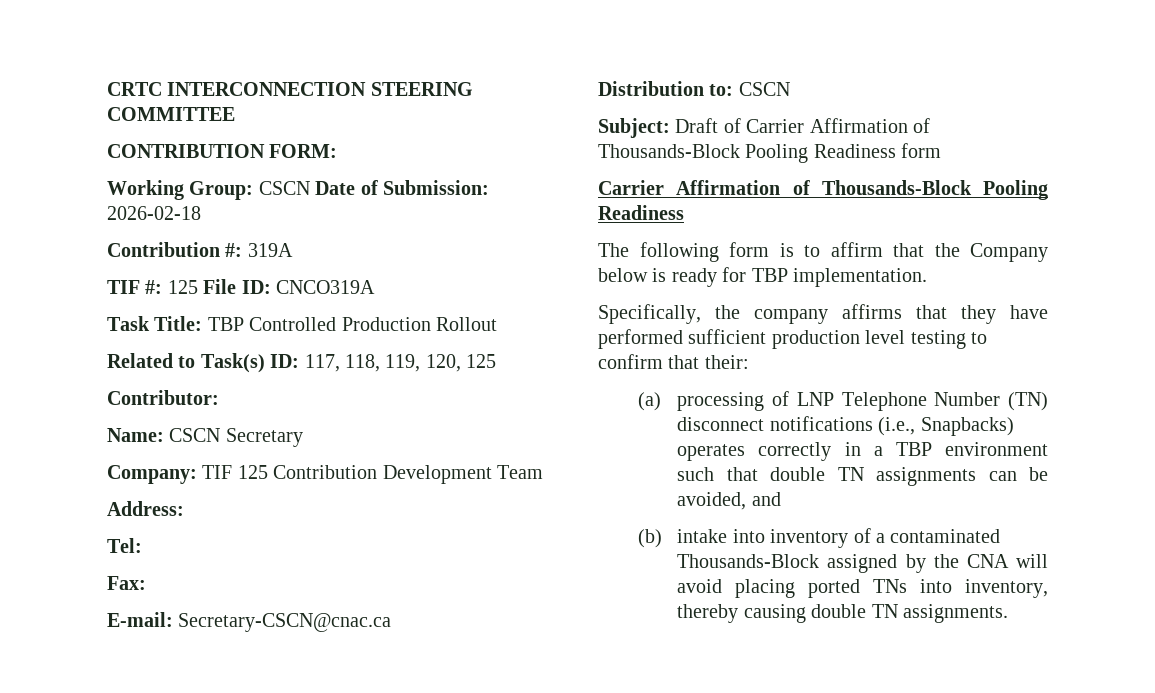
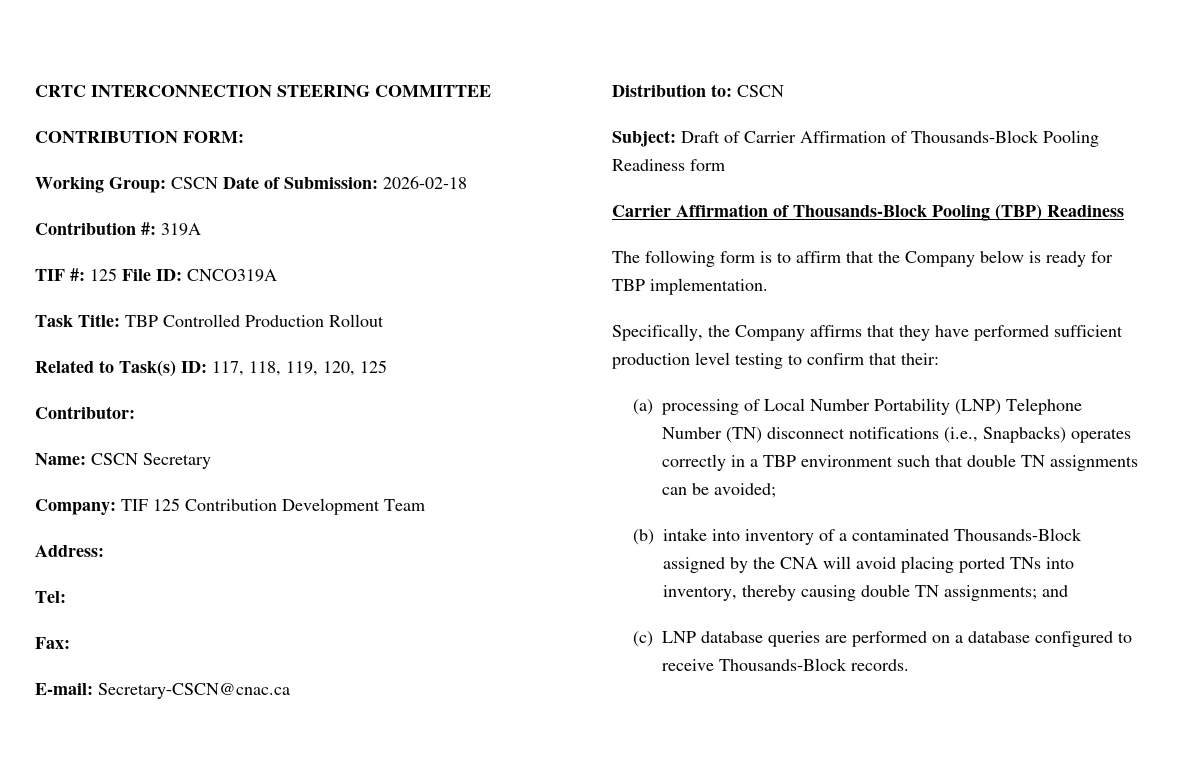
  Subject: Draft of Carrier Affirmation of Thousands-Block Pooling Readiness form
- Carrier Affirmation of Thousands-Block Pooling Readiness
+ Carrier Affirmation of Thousands-Block Pooling (TBP) Readiness
- Specifically, the company affirms that they have performed sufficient production level testing to confirm that their:
+ Specifically, the Company affirms that they have performed sufficient production level testing to confirm that their:
- (a) processing of LNP Telephone Number (TN) disconnect notifications (i.e., Snapbacks) operates correctly in a TBP environment such that double TN assignments can be avoided, and
+ (a) processing of Local Number Portability (LNP) Telephone Number (TN) disconnect notifications (i.e., Snapbacks) operates correctly in a TBP environment such that double TN assignments can be avoided;
- (b) intake into inventory of a contaminated Thousands-Block assigned by the CNA will avoid placing ported TNs into inventory, thereby causing double TN assignments.
+ (b) intake into inventory of a contaminated Thousands-Block assigned by the CNA will avoid placing ported TNs into inventory, thereby causing double TN assignments; and
+ (c) LNP database queries are performed on a database configured to receive Thousands-Block records.

